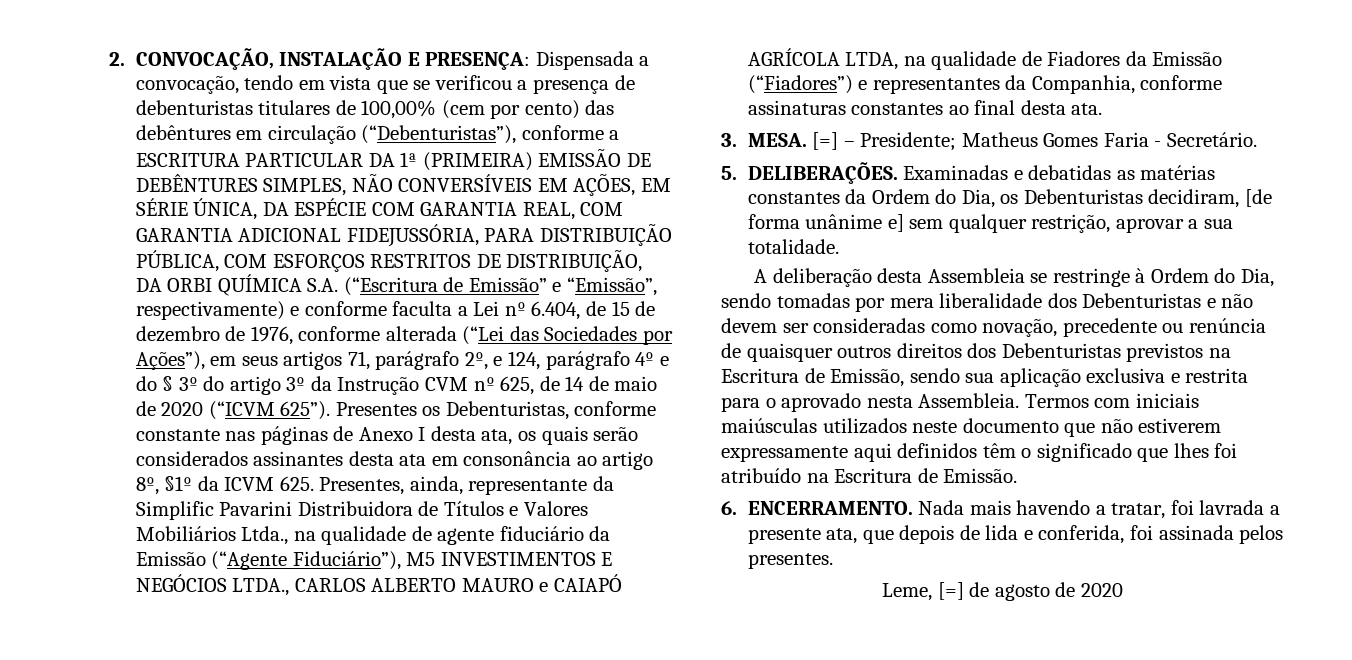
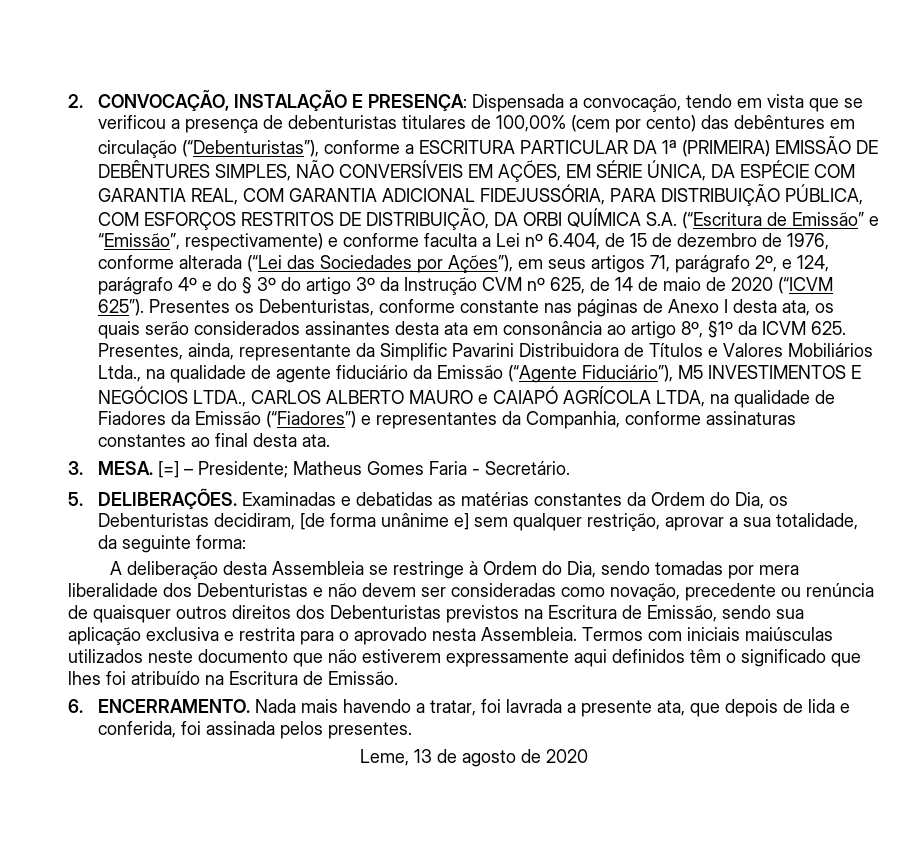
- Examinadas e debatidas as matérias constantes da Ordem do Dia, os Debenturistas decidiram, [de forma unânime e] sem qualquer restrição, aprovar a sua totalidade.
+ Examinadas e debatidas as matérias constantes da Ordem do Dia, os Debenturistas decidiram, [de forma unânime e] sem qualquer restrição, aprovar a sua totalidade, da seguinte forma:
- Leme, [=] de agosto de 2020
+ Leme, 13 de agosto de 2020

